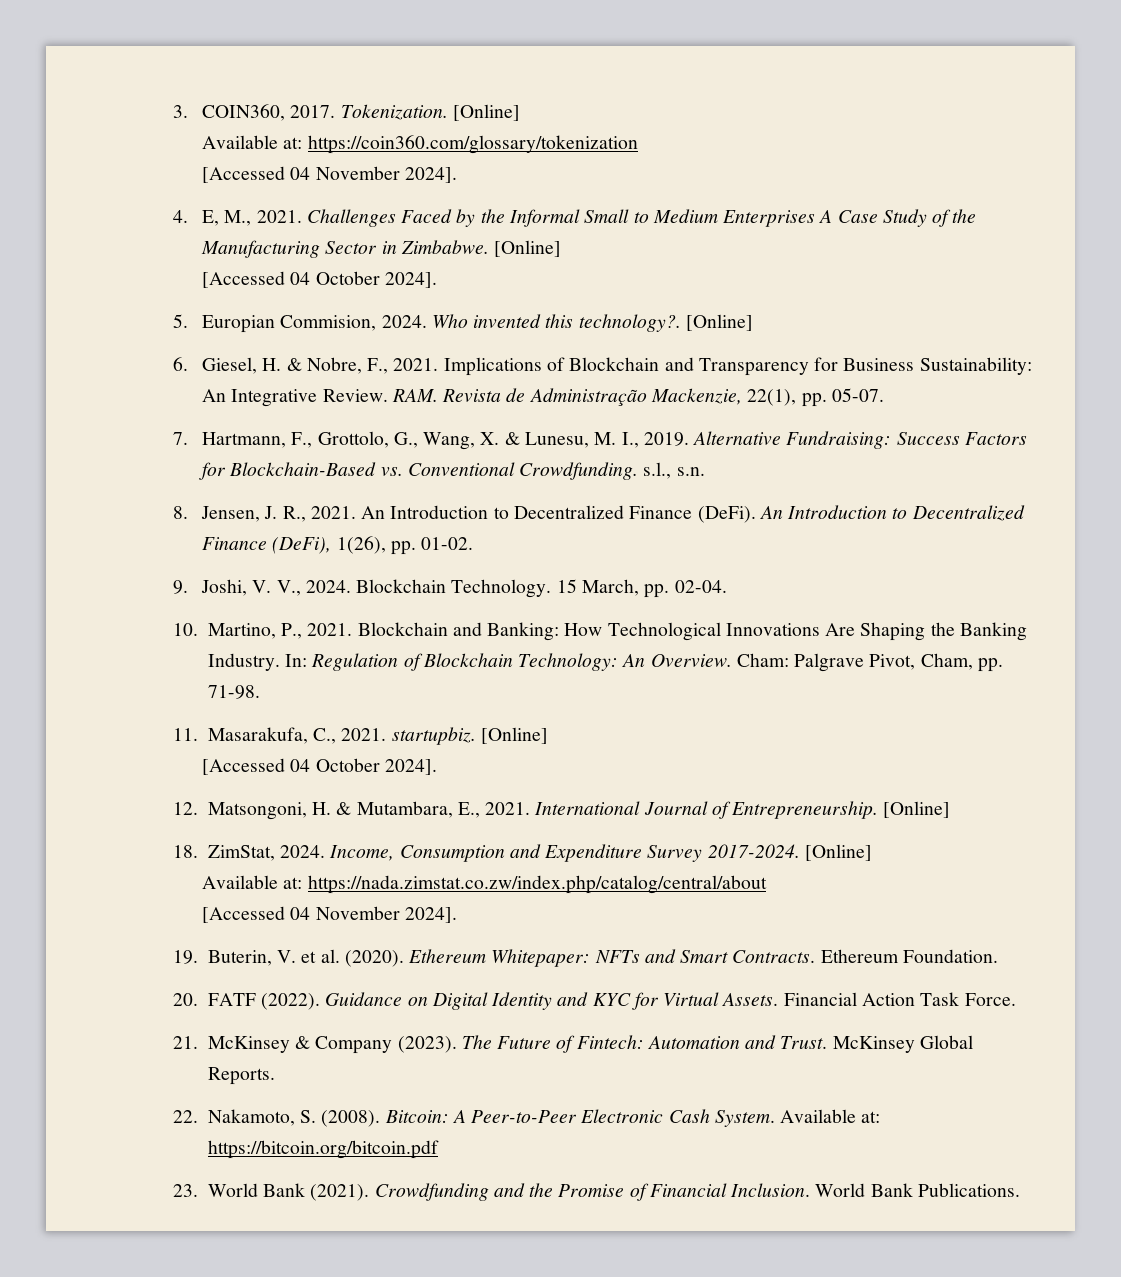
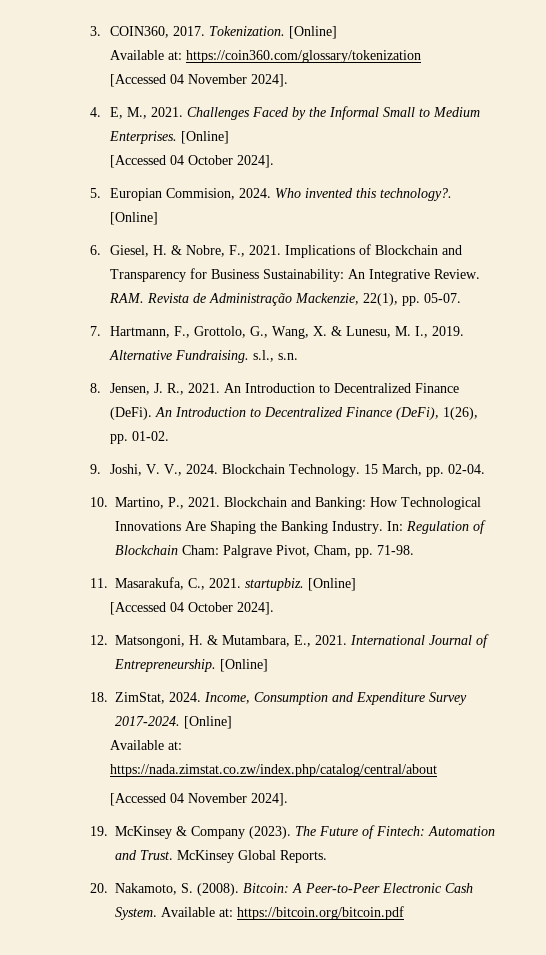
- Challenges Faced by the Informal Small to Medium Enterprises A Case Study of the Manufacturing Sector in Zimbabwe.
+ Challenges Faced by the Informal Small to Medium Enterprises.
- Alternative Fundraising: Success Factors for Blockchain-Based vs. Conventional Crowdfunding. s.l., s.n.
+ Alternative Fundraising. s.l., s.n.
- In: Regulation of Blockchain Technology: An Overview. Cham: Palgrave Pivot, Cham, pp. 71-98.
+ In: Regulation of Blockchain Cham: Palgrave Pivot, Cham, pp. 71-98.
- 19. Buterin, V. et al. (2020). Ethereum Whitepaper: NFTs and Smart Contracts. Ethereum Foundation.
- 20. FATF (2022). Guidance on Digital Identity and KYC for Virtual Assets. Financial Action Task Force.
- 21. McKinsey & Company (2023).
+ 19. McKinsey & Company (2023).
- 22. Nakamoto, S. (2008).
+ 20. Nakamoto, S. (2008).
- 23. World Bank (2021). Crowdfunding and the Promise of Financial Inclusion. World Bank Publications.

